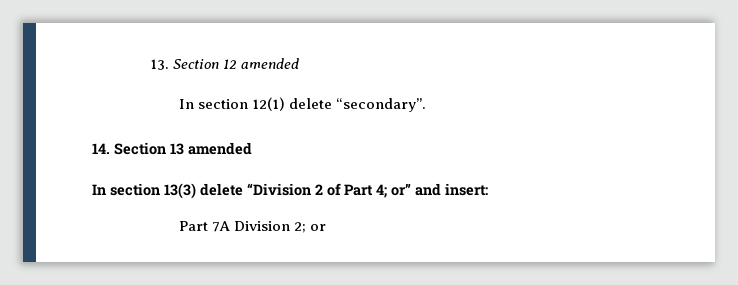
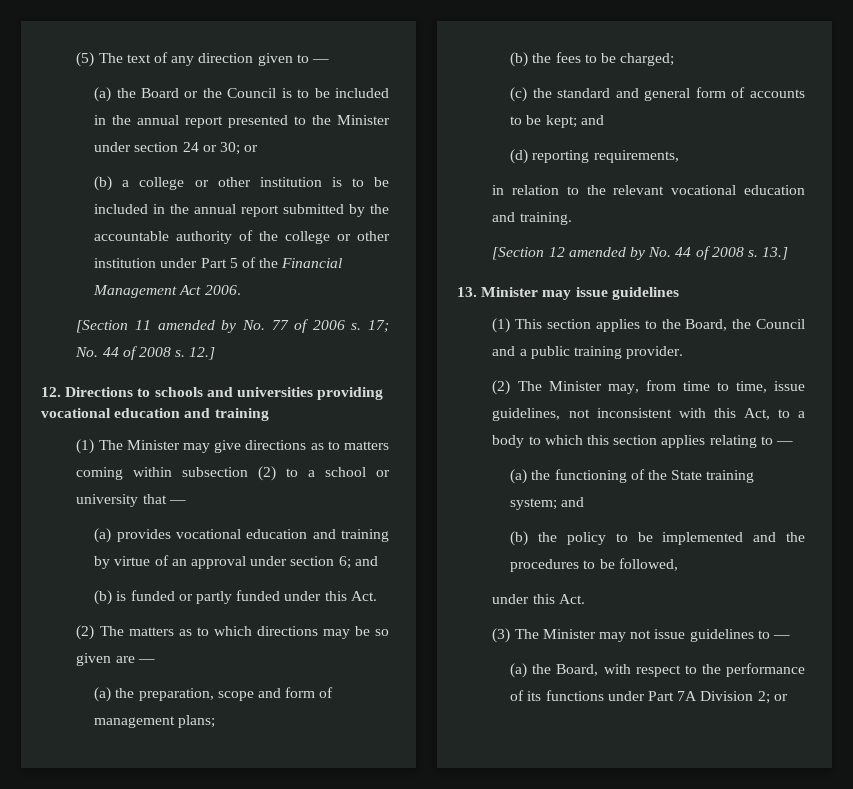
- 13. Section 12 amended
- In section 12(1) delete “secondary”.
- 14. Section 13 amended
- In section 13(3) delete “Division 2 of Part 4; or” and insert:
- Part 7A Division 2; or
+ (5) The text of any direction given to —
+ (a) the Board or the Council is to be included in the annual report presented to the Minister under section 24 or 30; or
+ (b) a college or other institution is to be included in the annual report submitted by the accountable authority of the college or other institution under Part 5 of the Financial Management Act 2006.
+ [Section 11 amended by No. 77 of 2006 s. 17; No. 44 of 2008 s. 12.]
+ 12. Directions to schools and universities providing vocational education and training
+ (1) The Minister may give directions as to matters coming within subsection (2) to a school or university that —
+ (a) provides vocational education and training by virtue of an approval under section 6; and
+ (b) is funded or partly funded under this Act.
+ (2) The matters as to which directions may be so given are —
+ (a) the preparation, scope and form of management plans;
+ (b) the fees to be charged;
+ (c) the standard and general form of accounts to be kept; and
+ (d) reporting requirements,
+ in relation to the relevant vocational education and training.
+ [Section 12 amended by No. 44 of 2008 s. 13.]
+ 13. Minister may issue guidelines
+ (1) This section applies to the Board, the Council and a public training provider.
+ (2) The Minister may, from time to time, issue guidelines, not inconsistent with this Act, to a body to which this section applies relating to —
+ (a) the functioning of the State training system; and
+ (b) the policy to be implemented and the procedures to be followed,
+ under this Act.
+ (3) The Minister may not issue guidelines to —
+ (a) the Board, with respect to the performance of its functions under Part 7A Division 2; or

